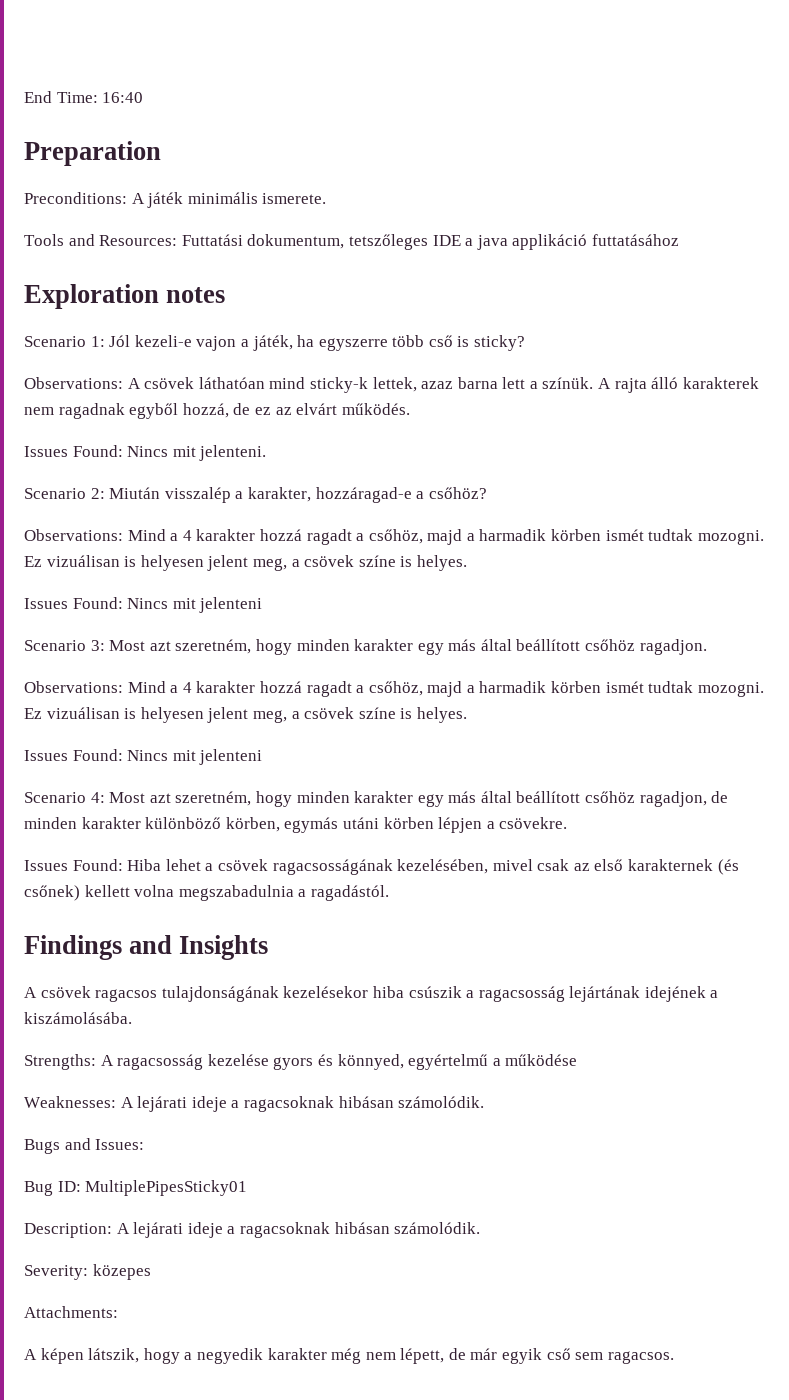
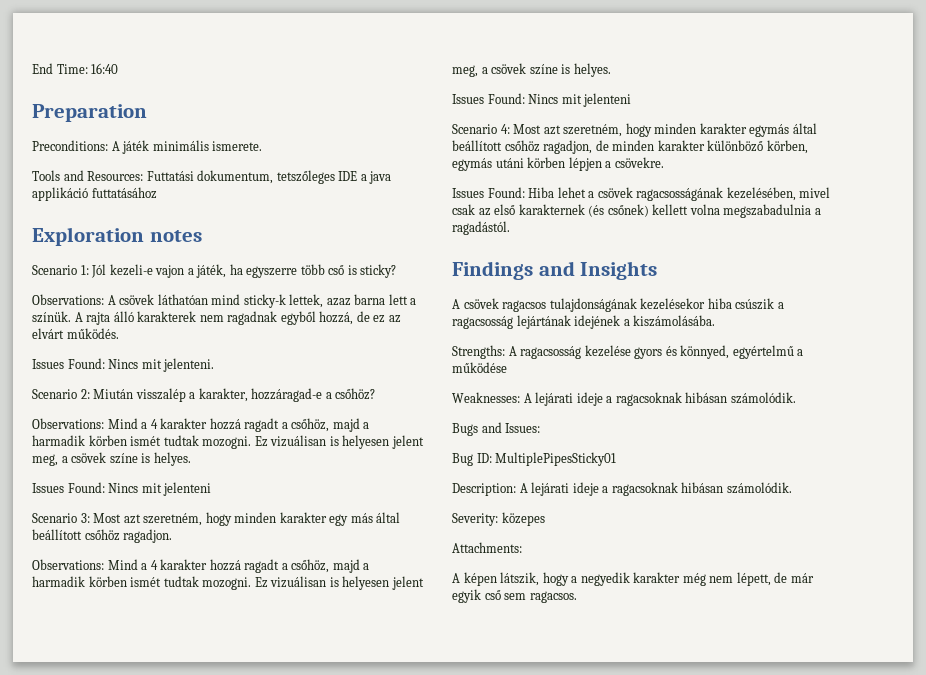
- Scenario 4: Most azt szeretném, hogy minden karakter egy más által beállított csőhöz ragadjon, de minden karakter különböző körben, egymás utáni körben lépjen a csövekre.
+ Scenario 4: Most azt szeretném, hogy minden karakter egymás által beállított csőhöz ragadjon, de minden karakter különböző körben, egymás utáni körben lépjen a csövekre.

